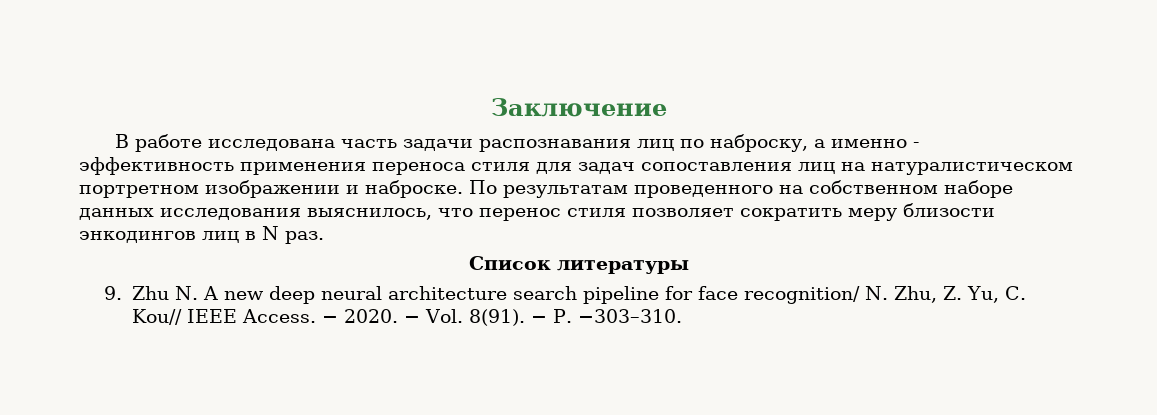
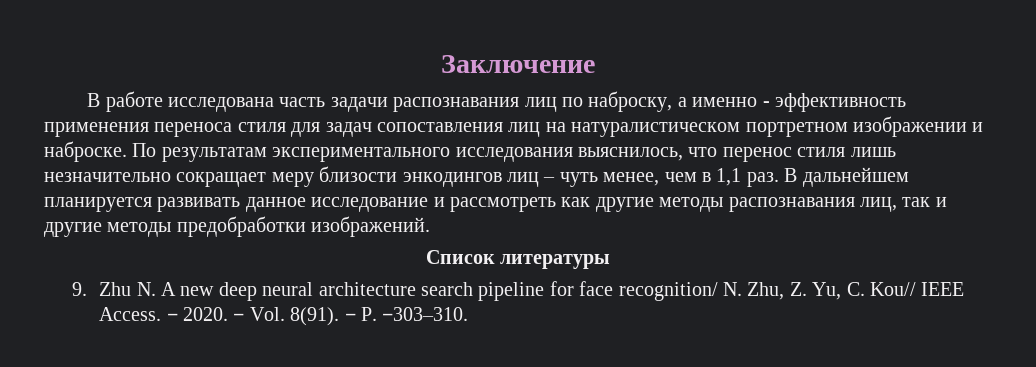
- По результатам проведенного на собственном наборе данных исследования выяснилось, что перенос стиля позволяет сократить меру близости энкодингов лиц в N раз.
+ По результатам экспериментального исследования выяснилось, что перенос стиля лишь незначительно сокращает меру близости энкодингов лиц – чуть менее, чем в 1,1 раз. В дальнейшем планируется развивать данное исследование и рассмотреть как другие методы распознавания лиц, так и другие методы предобработки изображений.

